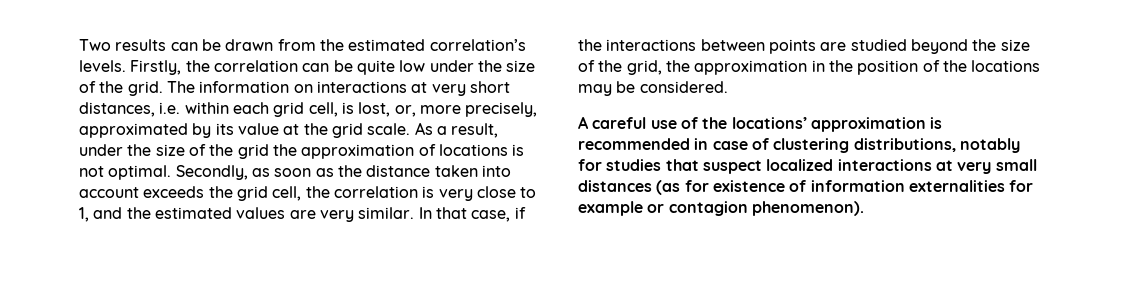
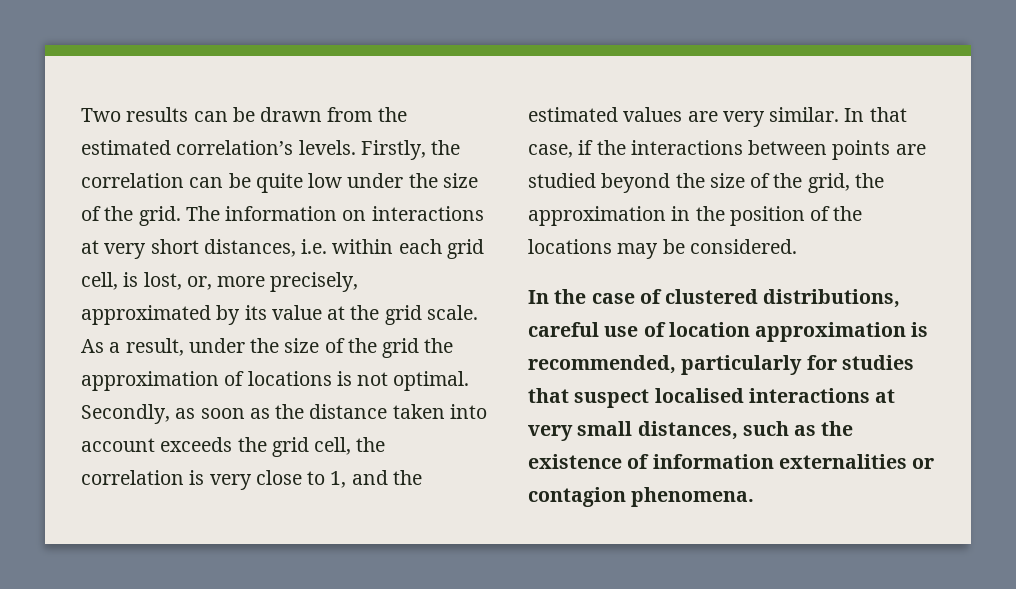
- A careful use of the locations’ approximation is recommended in case of clustering distributions, notably for studies that suspect localized interactions at very small distances (as for existence of information externalities for example or contagion phenomenon).
+ In the case of clustered distributions, careful use of location approximation is recommended, particularly for studies that suspect localised interactions at very small distances, such as the existence of information externalities or contagion phenomena.

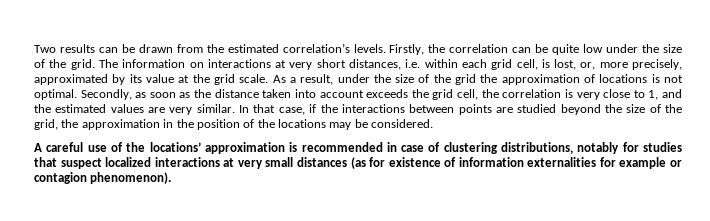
- In the case of clustered distributions, careful use of location approximation is recommended, particularly for studies that suspect localised interactions at very small distances, such as the existence of information externalities or contagion phenomena.
+ A careful use of the locations’ approximation is recommended in case of clustering distributions, notably for studies that suspect localized interactions at very small distances (as for existence of information externalities for example or contagion phenomenon).

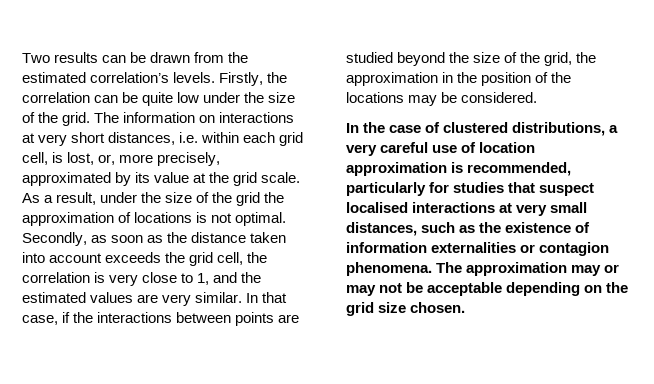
- A careful use of the locations’ approximation is recommended in case of clustering distributions, notably for studies that suspect localized interactions at very small distances (as for existence of information externalities for example or contagion phenomenon).
+ In the case of clustered distributions, a very careful use of location approximation is recommended, particularly for studies that suspect localised interactions at very small distances, such as the existence of information externalities or contagion phenomena. The approximation may or may not be acceptable depending on the grid size chosen.

